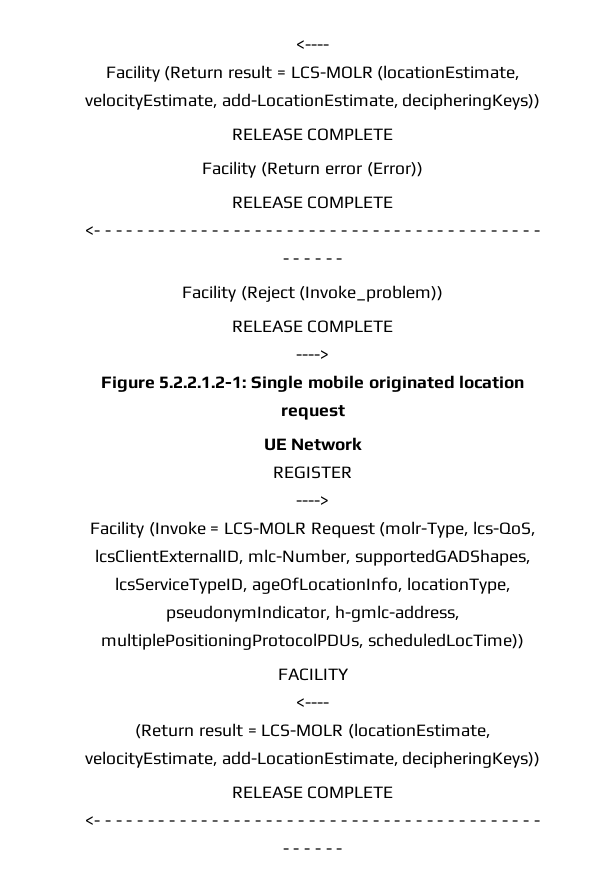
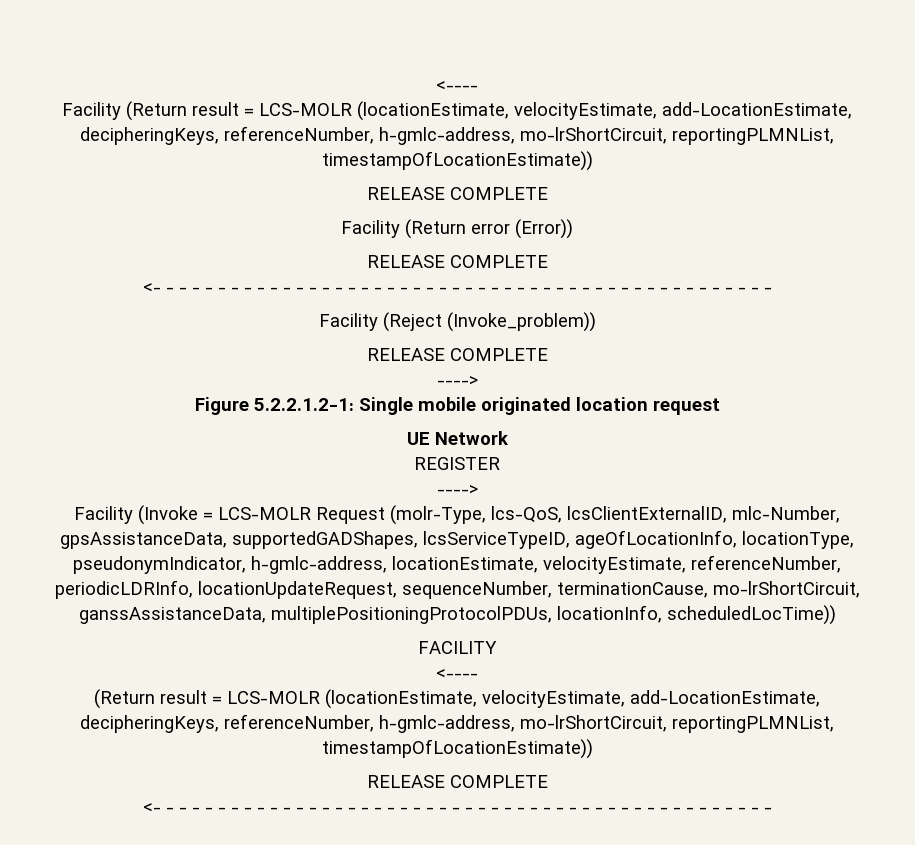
- Facility (Return result = LCS-MOLR (locationEstimate, velocityEstimate, add-LocationEstimate, decipheringKeys))
+ Facility (Return result = LCS-MOLR (locationEstimate, velocityEstimate, add-LocationEstimate, decipheringKeys, referenceNumber, h-gmlc-address, mo-lrShortCircuit, reportingPLMNList, timestampOfLocationEstimate))
- Facility (Invoke = LCS-MOLR Request (molr-Type, lcs-QoS, lcsClientExternalID, mlc-Number, supportedGADShapes, lcsServiceTypeID, ageOfLocationInfo, locationType, pseudonymIndicator, h-gmlc-address, multiplePositioningProtocolPDUs, scheduledLocTime))
+ Facility (Invoke = LCS-MOLR Request (molr-Type, lcs-QoS, lcsClientExternalID, mlc-Number, gpsAssistanceData, supportedGADShapes, lcsServiceTypeID, ageOfLocationInfo, locationType, pseudonymIndicator, h-gmlc-address, locationEstimate, velocityEstimate, referenceNumber, periodicLDRInfo, locationUpdateRequest, sequenceNumber, terminationCause, mo-lrShortCircuit, ganssAssistanceData, multiplePositioningProtocolPDUs, locationInfo, scheduledLocTime))
  FACILITY
  <----
- (Return result = LCS-MOLR (locationEstimate, velocityEstimate, add-LocationEstimate, decipheringKeys))
+ (Return result = LCS-MOLR (locationEstimate, velocityEstimate, add-LocationEstimate, decipheringKeys, referenceNumber, h-gmlc-address, mo-lrShortCircuit, reportingPLMNList, timestampOfLocationEstimate))

